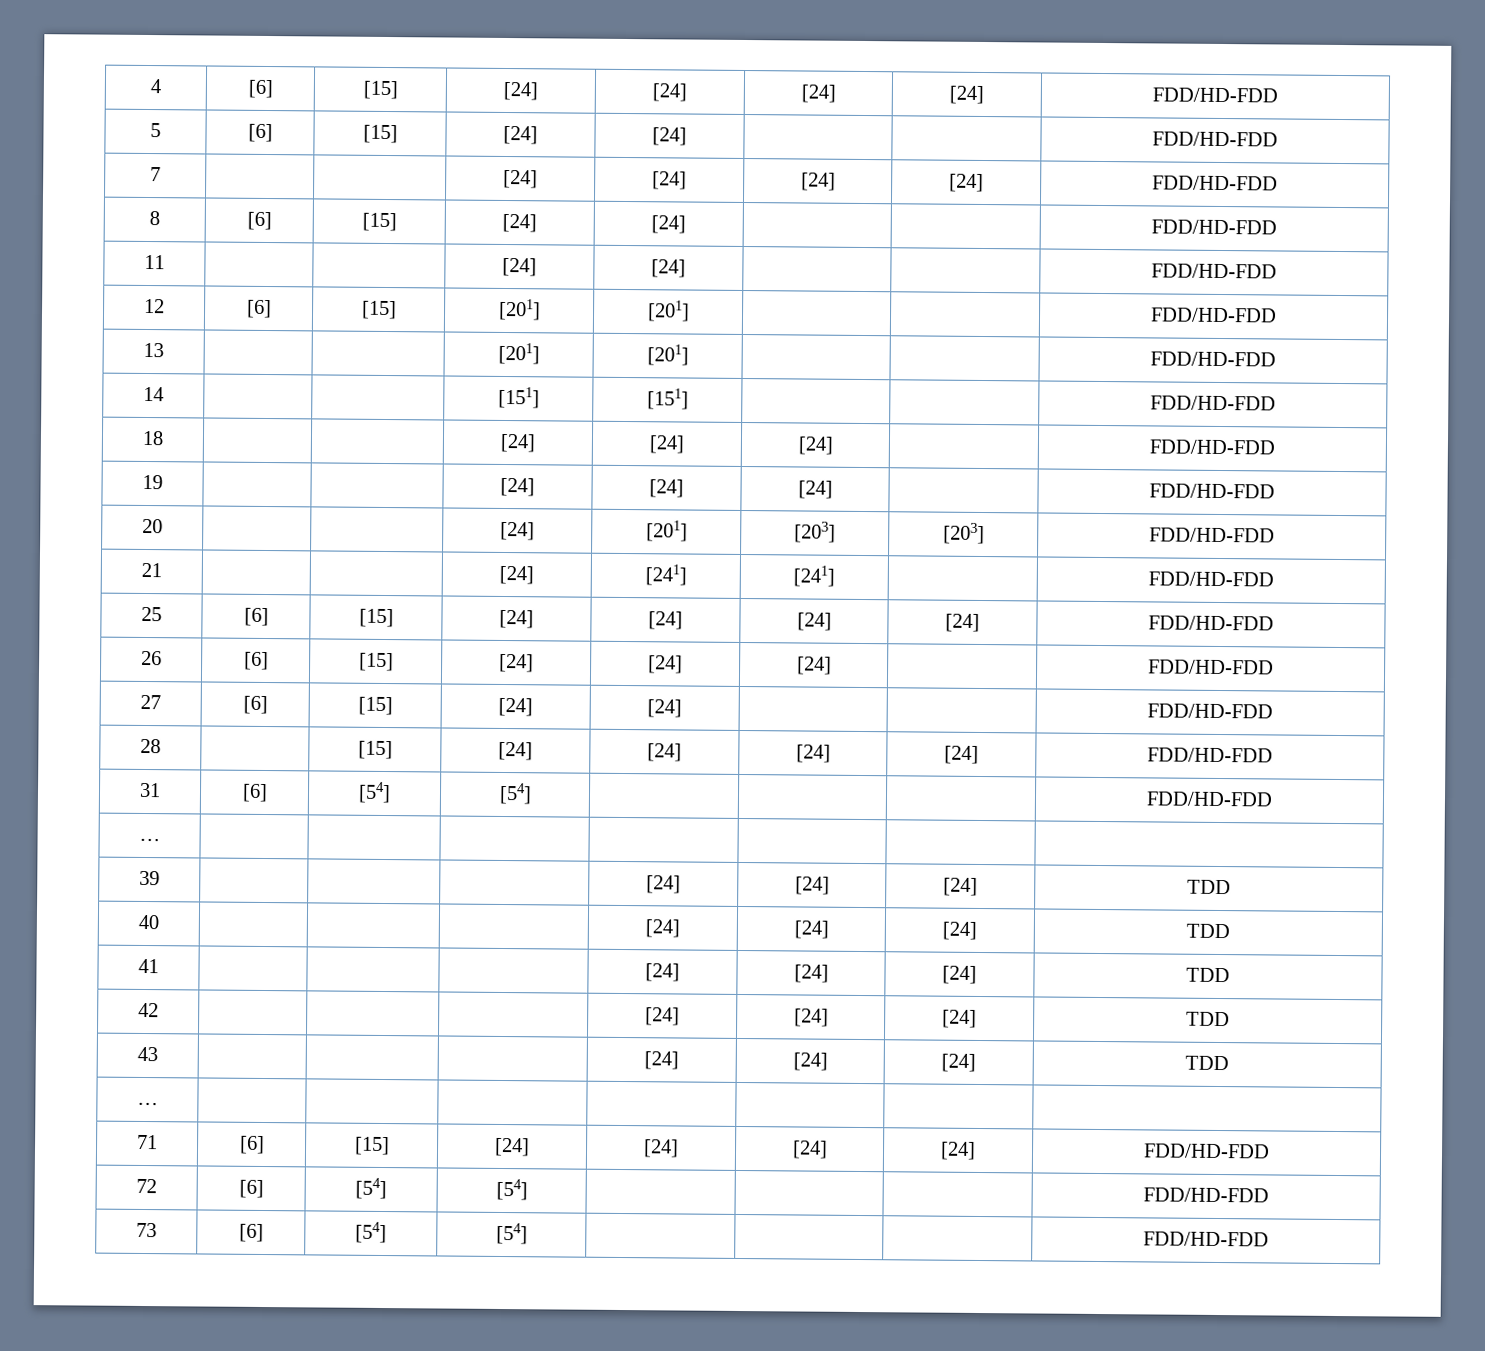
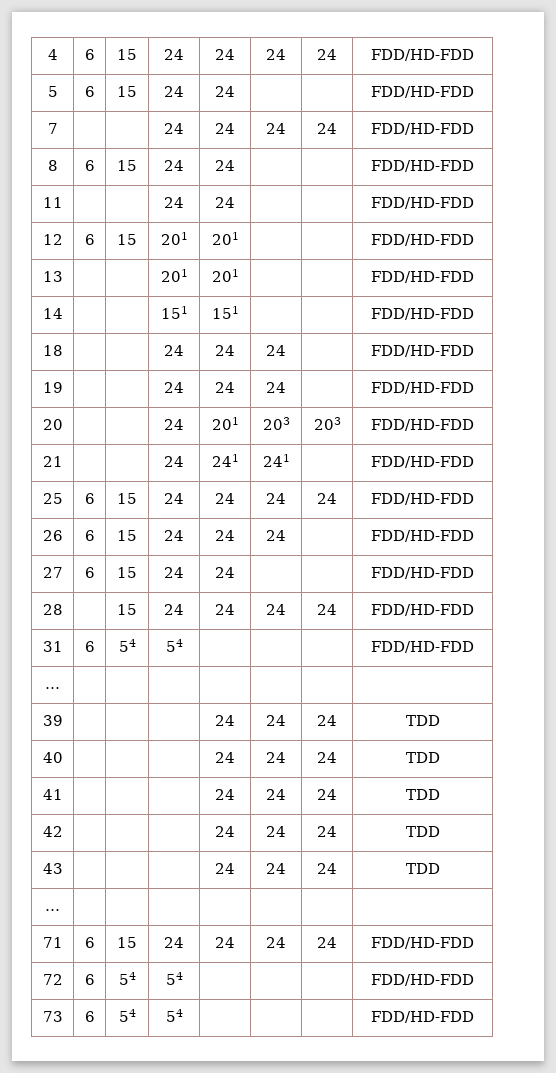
- 4 | [6] | [15] | [24] | [24] | [24] | [24] | FDD/HD-FDD
- 5 | [6] | [15] | [24] | [24] | | | FDD/HD-FDD
- 7 | | | [24] | [24] | [24] | [24] | FDD/HD-FDD
- 8 | [6] | [15] | [24] | [24] | | | FDD/HD-FDD
+ 4 | 6 | 15 | 24 | 24 | 24 | 24 | FDD/HD-FDD
+ 5 | 6 | 15 | 24 | 24 | | | FDD/HD-FDD
+ 7 | | | 24 | 24 | 24 | 24 | FDD/HD-FDD
+ 8 | 6 | 15 | 24 | 24 | | | FDD/HD-FDD
- 11 | | | [24] | [24] | | | FDD/HD-FDD
+ 11 | | | 24 | 24 | | | FDD/HD-FDD
- 12 | [6] | [15] | [201] | [201] | | | FDD/HD-FDD
+ 12 | 6 | 15 | 201 | 201 | | | FDD/HD-FDD
- 13 | | | [201] | [201] | | | FDD/HD-FDD
+ 13 | | | 201 | 201 | | | FDD/HD-FDD
- 14 | | | [151] | [151] | | | FDD/HD-FDD
+ 14 | | | 151 | 151 | | | FDD/HD-FDD
- 18 | | | [24] | [24] | [24] | | FDD/HD-FDD
+ 18 | | | 24 | 24 | 24 | | FDD/HD-FDD
- 19 | | | [24] | [24] | [24] | | FDD/HD-FDD
+ 19 | | | 24 | 24 | 24 | | FDD/HD-FDD
- 20 | | | [24] | [201] | [203] | [203] | FDD/HD-FDD
+ 20 | | | 24 | 201 | 203 | 203 | FDD/HD-FDD
- 21 | | | [24] | [241] | [241] | | FDD/HD-FDD
+ 21 | | | 24 | 241 | 241 | | FDD/HD-FDD
- 25 | [6] | [15] | [24] | [24] | [24] | [24] | FDD/HD-FDD
- 26 | [6] | [15] | [24] | [24] | [24] | | FDD/HD-FDD
- 27 | [6] | [15] | [24] | [24] | | | FDD/HD-FDD
- 28 | | [15] | [24] | [24] | [24] | [24] | FDD/HD-FDD
+ 25 | 6 | 15 | 24 | 24 | 24 | 24 | FDD/HD-FDD
+ 26 | 6 | 15 | 24 | 24 | 24 | | FDD/HD-FDD
+ 27 | 6 | 15 | 24 | 24 | | | FDD/HD-FDD
+ 28 | | 15 | 24 | 24 | 24 | 24 | FDD/HD-FDD
- 31 | [6] | [54] | [54] | | | | FDD/HD-FDD
+ 31 | 6 | 54 | 54 | | | | FDD/HD-FDD
- 39 | | | | [24] | [24] | [24] | TDD
+ 39 | | | | 24 | 24 | 24 | TDD
- 40 | | | | [24] | [24] | [24] | TDD
+ 40 | | | | 24 | 24 | 24 | TDD
- 41 | | | | [24] | [24] | [24] | TDD
+ 41 | | | | 24 | 24 | 24 | TDD
- 42 | | | | [24] | [24] | [24] | TDD
+ 42 | | | | 24 | 24 | 24 | TDD
- 43 | | | | [24] | [24] | [24] | TDD
+ 43 | | | | 24 | 24 | 24 | TDD
- 71 | [6] | [15] | [24] | [24] | [24] | [24] | FDD/HD-FDD
+ 71 | 6 | 15 | 24 | 24 | 24 | 24 | FDD/HD-FDD
- 72 | [6] | [54] | [54] | | | | FDD/HD-FDD
+ 72 | 6 | 54 | 54 | | | | FDD/HD-FDD
- 73 | [6] | [54] | [54] | | | | FDD/HD-FDD
+ 73 | 6 | 54 | 54 | | | | FDD/HD-FDD

